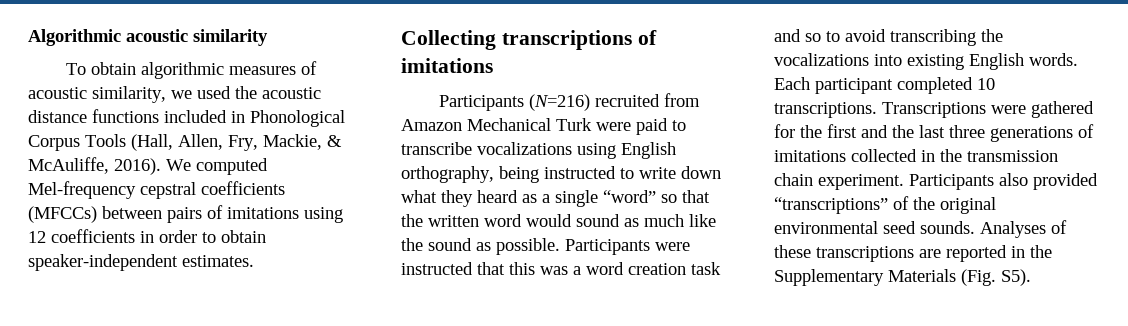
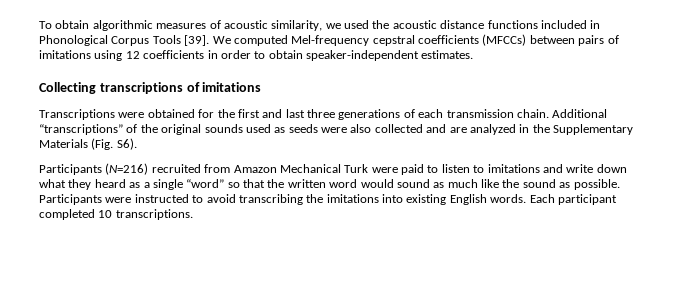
- Algorithmic acoustic similarity
- To obtain algorithmic measures of acoustic similarity, we used the acoustic distance functions included in Phonological Corpus Tools (Hall, Allen, Fry, Mackie, & McAuliffe, 2016).
+ To obtain algorithmic measures of acoustic similarity, we used the acoustic distance functions included in Phonological Corpus Tools [39].
+ Transcriptions were obtained for the first and last three generations of each transmission chain. Additional “transcriptions” of the original sounds used as seeds were also collected and are analyzed in the Supplementary Materials (Fig. S6).
- Participants (N=216) recruited from Amazon Mechanical Turk were paid to transcribe vocalizations using English orthography, being instructed to write down what they heard as a single “word” so that the written word would sound as much like the sound as possible.
+ Participants (N=216) recruited from Amazon Mechanical Turk were paid to listen to imitations and write down what they heard as a single “word” so that the written word would sound as much like the sound as possible.
- Participants were instructed that this was a word creation task and so to avoid transcribing the vocalizations into existing English words.
+ Participants were instructed to avoid transcribing the imitations into existing English words.
- Transcriptions were gathered for the first and the last three generations of imitations collected in the transmission chain experiment. Participants also provided “transcriptions” of the original environmental seed sounds. Analyses of these transcriptions are reported in the Supplementary Materials (Fig. S5).

